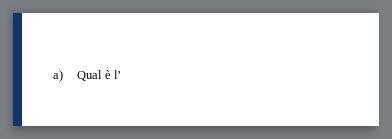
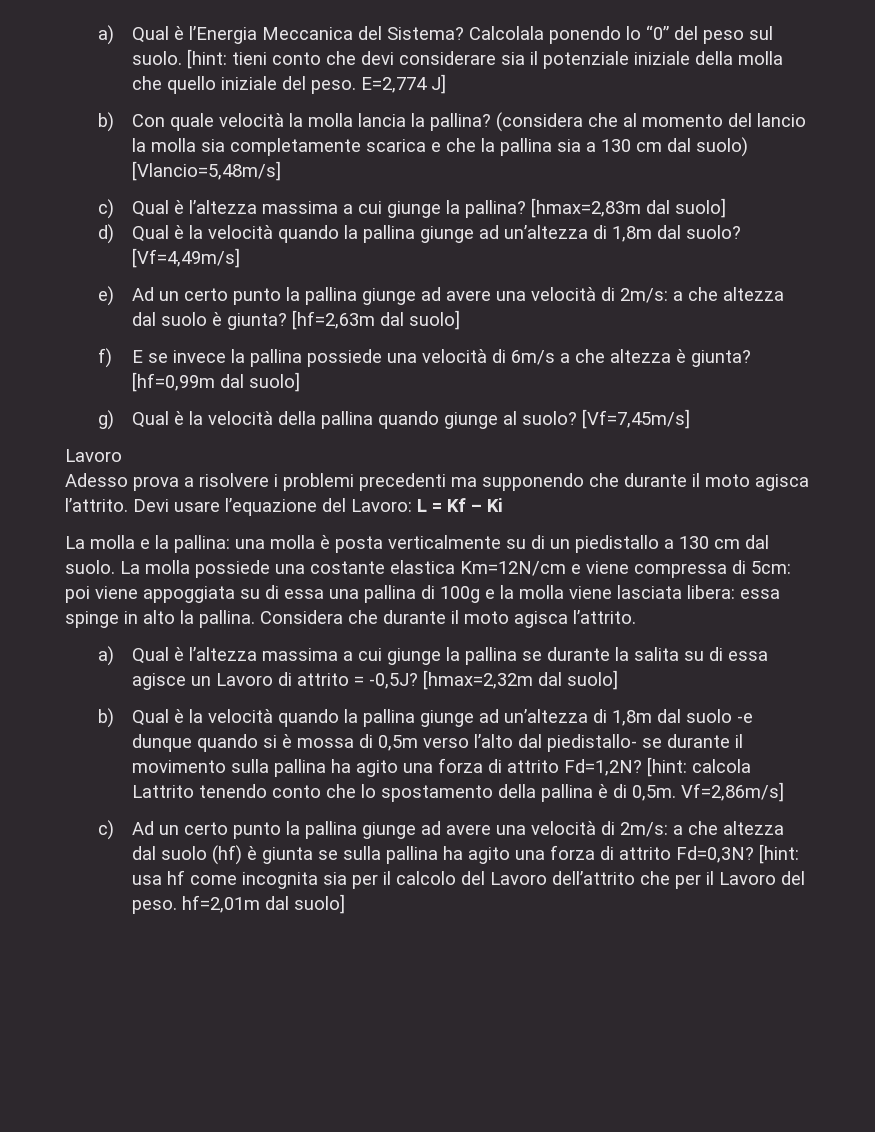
- a) Qual è l’
+ a) Qual è l’Energia Meccanica del Sistema? Calcolala ponendo lo “0” del peso sul suolo. [hint: tieni conto che devi considerare sia il potenziale iniziale della molla che quello iniziale del peso. E=2,774 J]
+ b) Con quale velocità la molla lancia la pallina? (considera che al momento del lancio la molla sia completamente scarica e che la pallina sia a 130 cm dal suolo) [Vlancio=5,48m/s]
+ c) Qual è l’altezza massima a cui giunge la pallina? [hmax=2,83m dal suolo]
+ d) Qual è la velocità quando la pallina giunge ad un’altezza di 1,8m dal suolo? [Vf=4,49m/s]
+ e) Ad un certo punto la pallina giunge ad avere una velocità di 2m/s: a che altezza dal suolo è giunta? [hf=2,63m dal suolo]
+ f) E se invece la pallina possiede una velocità di 6m/s a che altezza è giunta? [hf=0,99m dal suolo]
+ g) Qual è la velocità della pallina quando giunge al suolo? [Vf=7,45m/s]
+ Lavoro
+ Adesso prova a risolvere i problemi precedenti ma supponendo che durante il moto agisca l’attrito. Devi usare l’equazione del Lavoro: L = Kf – Ki
+ La molla e la pallina: una molla è posta verticalmente su di un piedistallo a 130 cm dal suolo. La molla possiede una costante elastica Km=12N/cm e viene compressa di 5cm: poi viene appoggiata su di essa una pallina di 100g e la molla viene lasciata libera: essa spinge in alto la pallina. Considera che durante il moto agisca l’attrito.
+ a) Qual è l’altezza massima a cui giunge la pallina se durante la salita su di essa agisce un Lavoro di attrito = -0,5J? [hmax=2,32m dal suolo]
+ b) Qual è la velocità quando la pallina giunge ad un’altezza di 1,8m dal suolo -e dunque quando si è mossa di 0,5m verso l’alto dal piedistallo- se durante il movimento sulla pallina ha agito una forza di attrito Fd=1,2N? [hint: calcola Lattrito tenendo conto che lo spostamento della pallina è di 0,5m. Vf=2,86m/s]
+ c) Ad un certo punto la pallina giunge ad avere una velocità di 2m/s: a che altezza dal suolo (hf) è giunta se sulla pallina ha agito una forza di attrito Fd=0,3N? [hint: usa hf come incognita sia per il calcolo del Lavoro dell’attrito che per il Lavoro del peso. hf=2,01m dal suolo]

